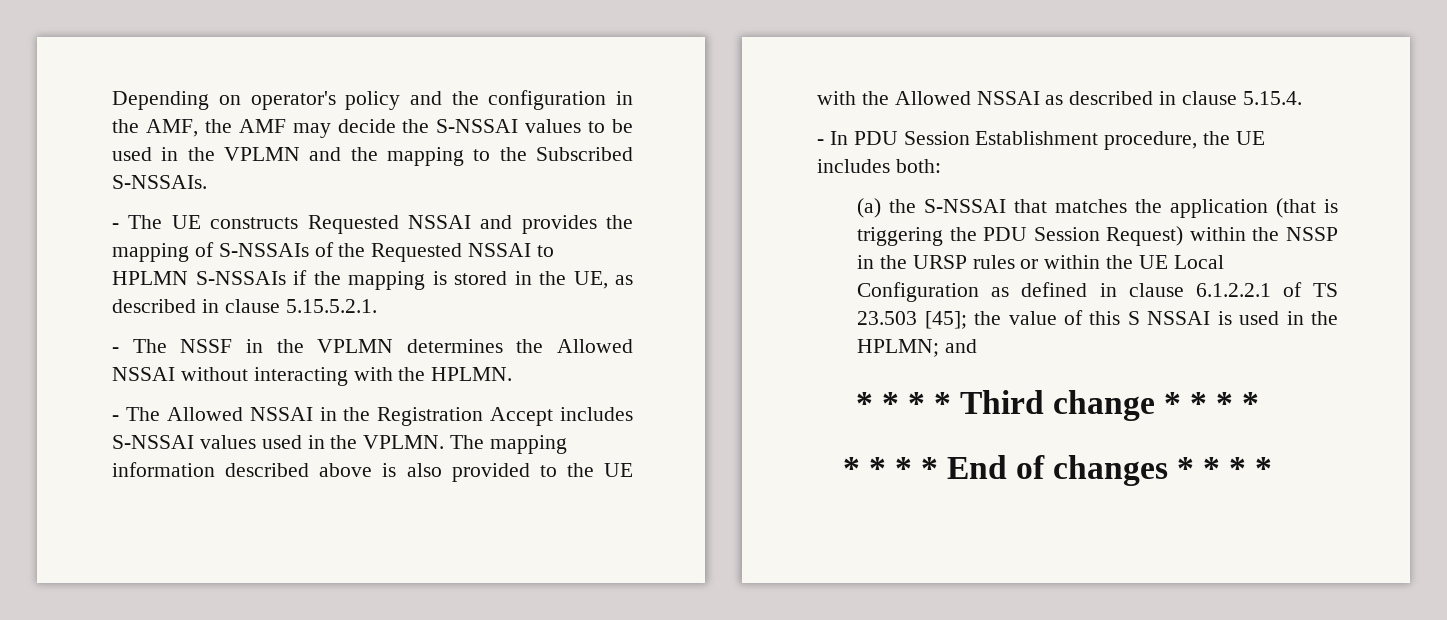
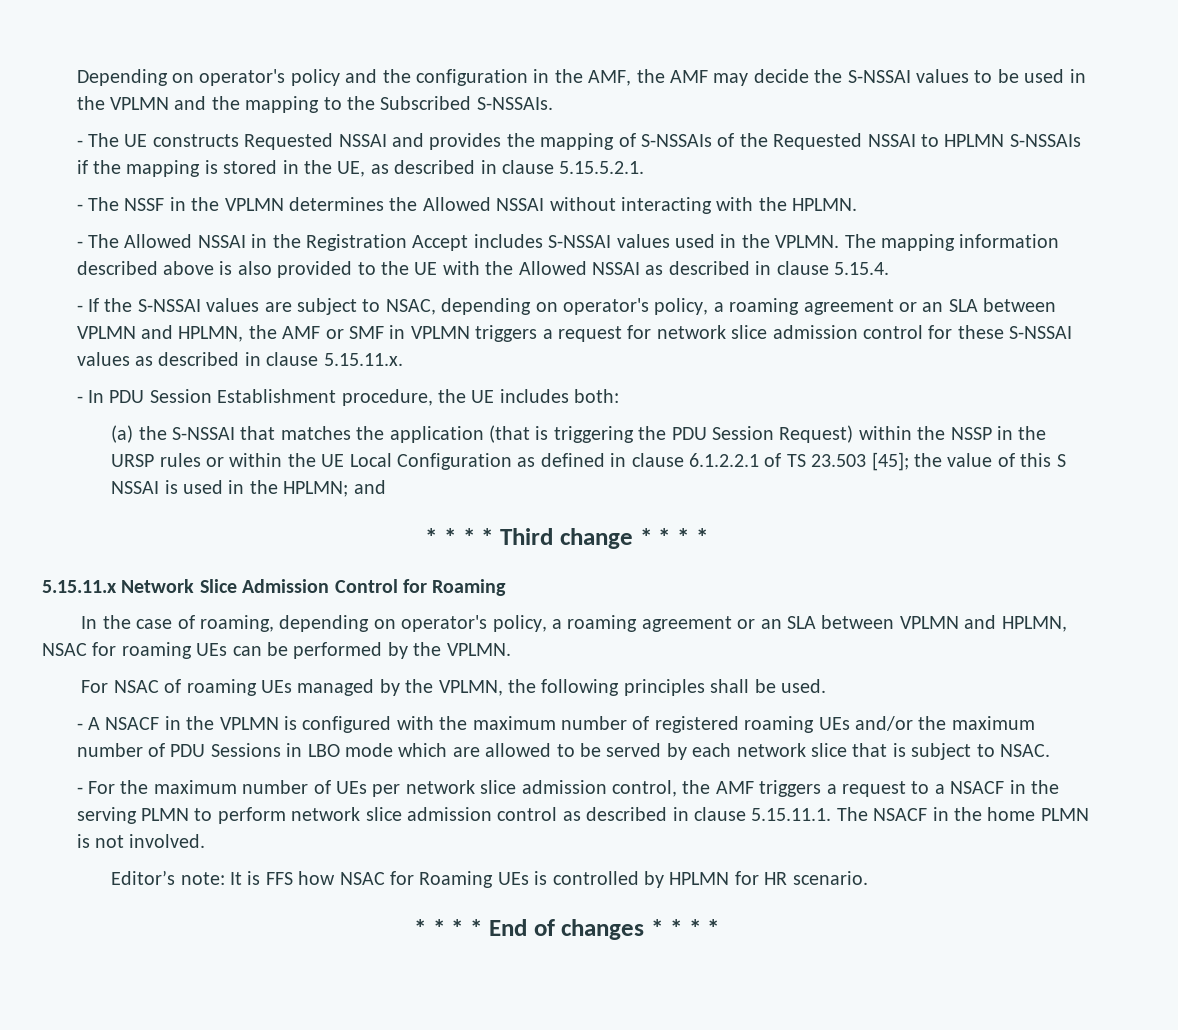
+ - If the S-NSSAI values are subject to NSAC, depending on operator's policy, a roaming agreement or an SLA between VPLMN and HPLMN, the AMF or SMF in VPLMN triggers a request for network slice admission control for these S-NSSAI values as described in clause 5.15.11.x.
+ 5.15.11.x Network Slice Admission Control for Roaming
+ In the case of roaming, depending on operator's policy, a roaming agreement or an SLA between VPLMN and HPLMN, NSAC for roaming UEs can be performed by the VPLMN.
+ For NSAC of roaming UEs managed by the VPLMN, the following principles shall be used.
+ - A NSACF in the VPLMN is configured with the maximum number of registered roaming UEs and/or the maximum number of PDU Sessions in LBO mode which are allowed to be served by each network slice that is subject to NSAC.
+ - For the maximum number of UEs per network slice admission control, the AMF triggers a request to a NSACF in the serving PLMN to perform network slice admission control as described in clause 5.15.11.1. The NSACF in the home PLMN is not involved.
+ Editor’s note: It is FFS how NSAC for Roaming UEs is controlled by HPLMN for HR scenario.

